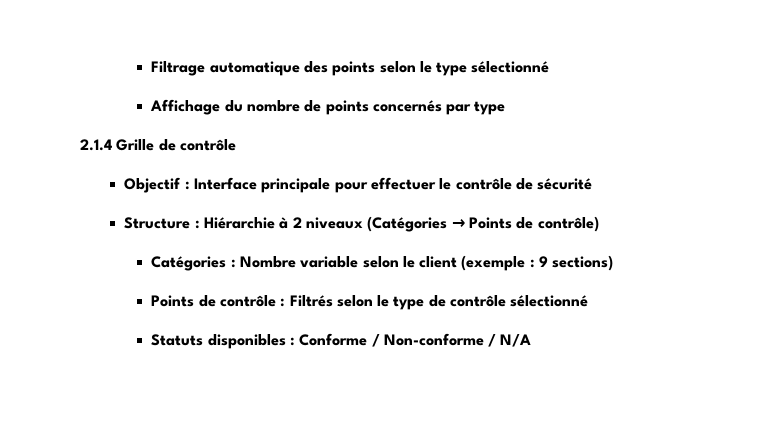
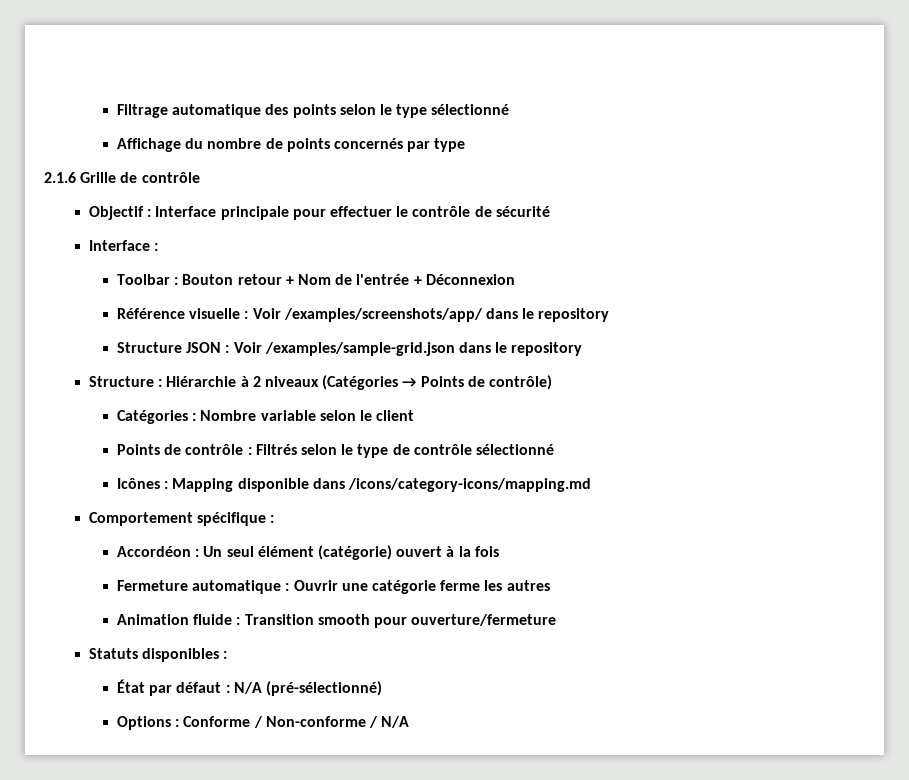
- 2.1.4 Grille de contrôle
+ 2.1.6 Grille de contrôle
+ Interface :
+ Toolbar : Bouton retour + Nom de l'entrée + Déconnexion
+ Référence visuelle : Voir /examples/screenshots/app/ dans le repository
+ Structure JSON : Voir /examples/sample-grid.json dans le repository
- Catégories : Nombre variable selon le client (exemple : 9 sections)
+ Catégories : Nombre variable selon le client
- Statuts disponibles : Conforme / Non-conforme / N/A
+ Icônes : Mapping disponible dans /icons/category-icons/mapping.md
+ Comportement spécifique :
+ Accordéon : Un seul élément (catégorie) ouvert à la fois
+ Fermeture automatique : Ouvrir une catégorie ferme les autres
+ Animation fluide : Transition smooth pour ouverture/fermeture
+ Statuts disponibles :
+ État par défaut : N/A (pré-sélectionné)
+ Options : Conforme / Non-conforme / N/A

